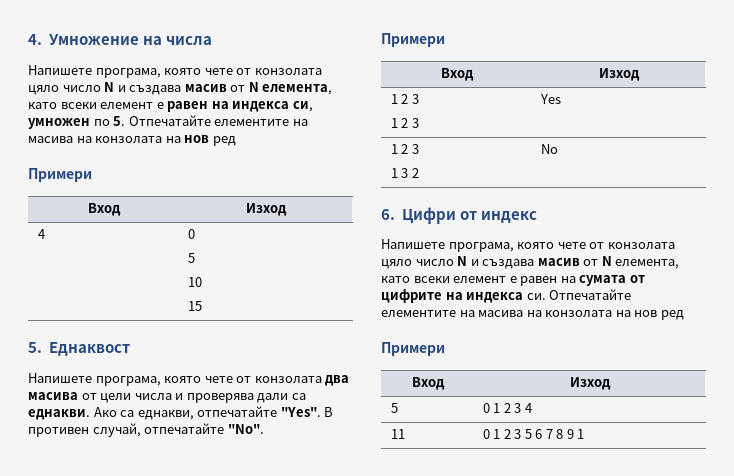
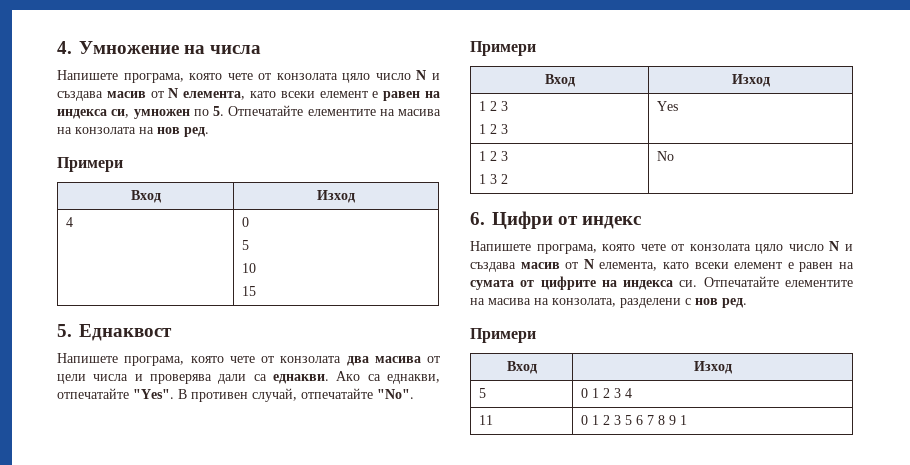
- Напишете програма, която чете от конзолата цяло число N и създава масив от N елемента, като всеки елемент е равен на индекса си, умножен по 5. Отпечатайте елементите на масива на конзолата на нов ред
+ Напишете програма, която чете от конзолата цяло число N и създава масив от N елемента, като всеки елемент е равен на индекса си, умножен по 5. Отпечатайте елементите на масива на конзолата на нов ред.
- Напишете програма, която чете от конзолата цяло число N и създава масив от N елемента, като всеки елемент е равен на сумата от цифрите на индекса си. Отпечатайте елементите на масива на конзолата на нов ред
+ Напишете програма, която чете от конзолата цяло число N и създава масив от N елемента, като всеки елемент е равен на сумата от цифрите на индекса си. Отпечатайте елементите на масива на конзолата, разделени с нов ред.

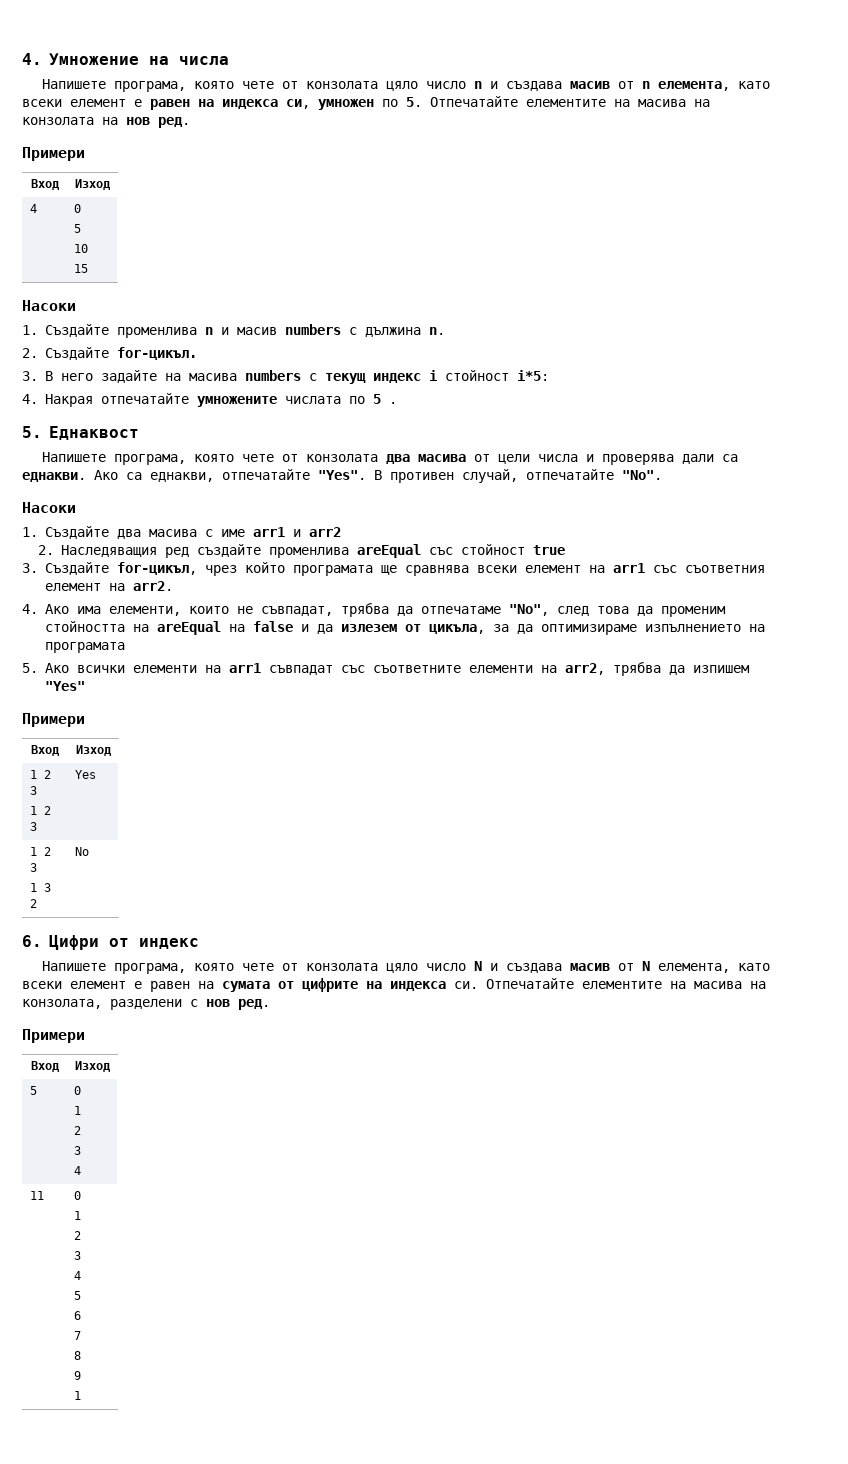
- Напишете програма, която чете от конзолата цяло число N и създава масив от N елемента, като всеки елемент е равен на индекса си, умножен по 5. Отпечатайте елементите на масива на конзолата на нов ред.
+ Напишете програма, която чете от конзолата цяло число n и създава масив от n елемента, като всеки елемент е равен на индекса си, умножен по 5. Отпечатайте елементите на масива на конзолата на нов ред.
  4 | 0
  5
  10
  15
+ Насоки
+ 1. Създайте променлива n и масив numbers с дължина n.
+ 2. Създайте for-цикъл.
+ 3. В него задайте на масива numbers с текущ индекс i стойност i*5:
+ 4. Накрая отпечатайте умножените числата по 5 .
  В противен случай, отпечатайте "No".
+ Насоки
+ 1. Създайте два масива с име arr1 и arr2
+ 2. Наследяващия ред създайте променлива areEqual със стойност true
+ 3. Създайте for-цикъл, чрез който програмата ще сравнява всеки елемент на arr1 със съответния елемент на arr2.
+ 4. Ако има елементи, които не съвпадат, трябва да отпечатаме "No", след това да променим стойността на areEqual на false и да излезем от цикъла, за да оптимизираме изпълнението на програмата
+ 5. Ако всички елементи на arr1 съвпадат със съответните елементи на arr2, трябва да изпишем "Yes"
- 5 | 0 1 2 3 4
+ 5 | 0
+ 1
+ 2
+ 3
+ 4
- 11 | 0 1 2 3 5 6 7 8 9 1
+ 11 | 0
+ 1
+ 2
+ 3
+ 4
+ 5
+ 6
+ 7
+ 8
+ 9
+ 1

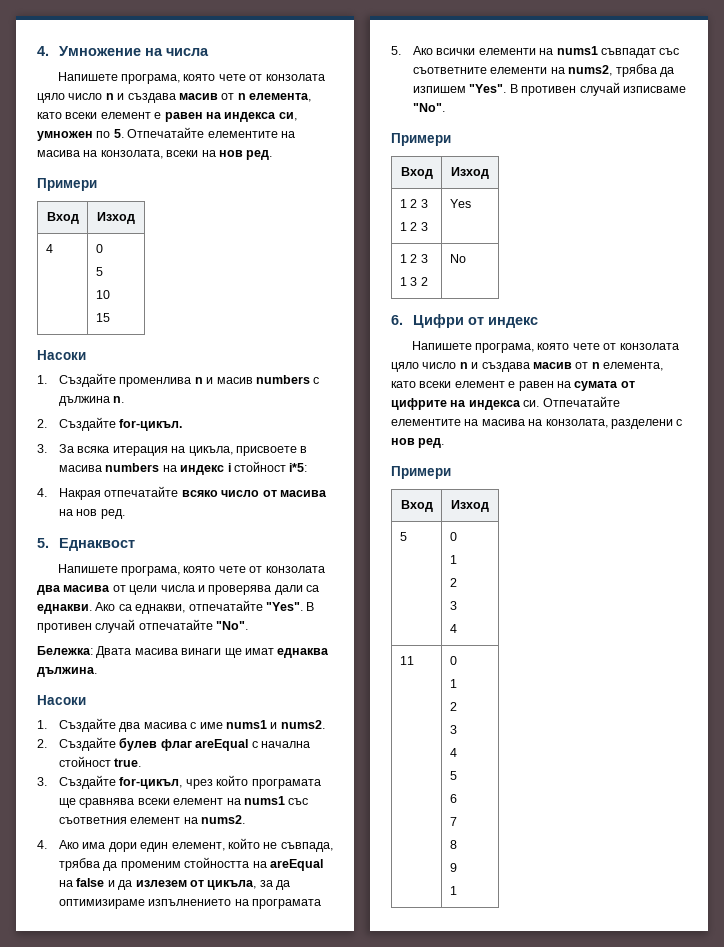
- Напишете програма, която чете от конзолата цяло число n и създава масив от n елемента, като всеки елемент е равен на индекса си, умножен по 5. Отпечатайте елементите на масива на конзолата на нов ред.
+ Напишете програма, която чете от конзолата цяло число n и създава масив от n елемента, като всеки елемент е равен на индекса си, умножен по 5. Отпечатайте елементите на масива на конзолата, всеки на нов ред.
- 3. В него задайте на масива numbers с текущ индекс i стойност i*5:
+ 3. За всяка итерация на цикъла, присвоете в масива numbers на индекс i стойност i*5:
- 4. Накрая отпечатайте умножените числата по 5 .
+ 4. Накрая отпечатайте всяко число от масива на нов ред.
- В противен случай, отпечатайте "No".
+ В противен случай отпечатайте "No".
+ Бележка: Двата масива винаги ще имат еднаква дължина.
- 1. Създайте два масива с име arr1 и arr2
- 2. Наследяващия ред създайте променлива areEqual със стойност true
+ 1. Създайте два масива с име nums1 и nums2.
+ 2. Създайте булев флаг areEqual с начална стойност true.
- 3. Създайте for-цикъл, чрез който програмата ще сравнява всеки елемент на arr1 със съответния елемент на arr2.
+ 3. Създайте for-цикъл, чрез който програмата ще сравнява всеки елемент на nums1 със съответния елемент на nums2.
- 4. Ако има елементи, които не съвпадат, трябва да отпечатаме "No", след това да променим стойността на areEqual на false и да излезем от цикъла, за да оптимизираме изпълнението на програмата
+ 4. Ако има дори един елемент, който не съвпада, трябва да променим стойността на areEqual на false и да излезем от цикъла, за да оптимизираме изпълнението на програмата
- 5. Ако всички елементи на arr1 съвпадат със съответните елементи на arr2, трябва да изпишем "Yes"
+ 5. Ако всички елементи на nums1 съвпадат със съответните елементи на nums2, трябва да изпишем "Yes". В противен случай изписваме "No".
- Напишете програма, която чете от конзолата цяло число N и създава масив от N елемента, като всеки елемент е равен на сумата от цифрите на индекса си.
+ Напишете програма, която чете от конзолата цяло число n и създава масив от n елемента, като всеки елемент е равен на сумата от цифрите на индекса си.

